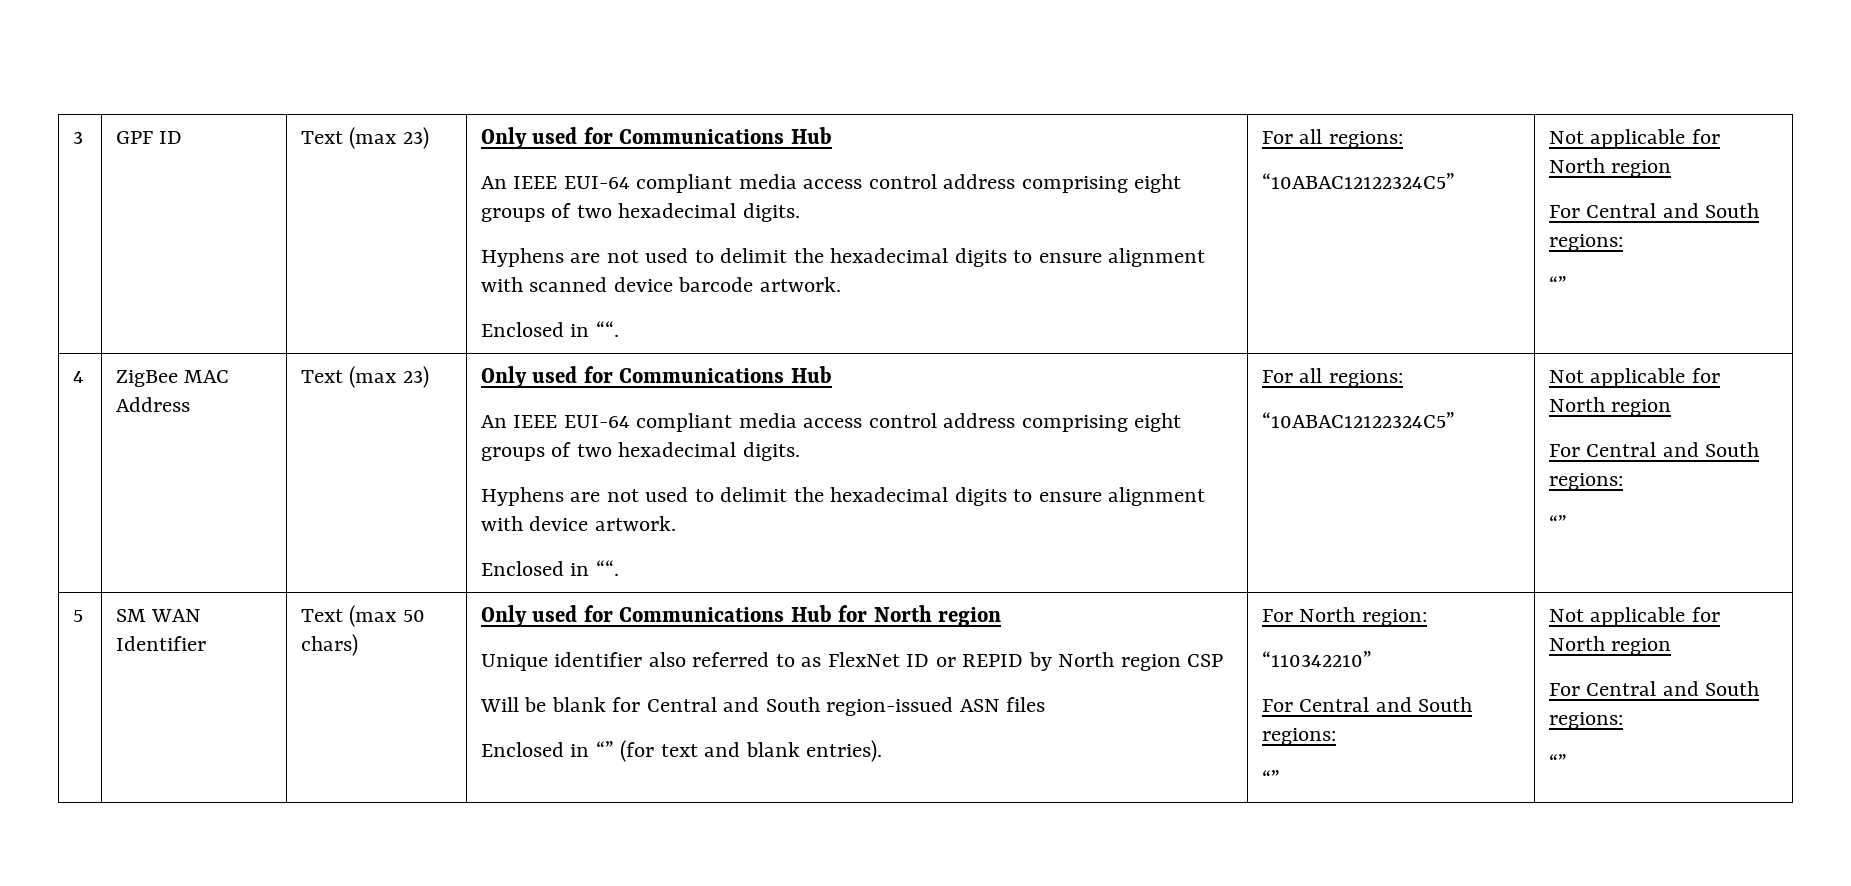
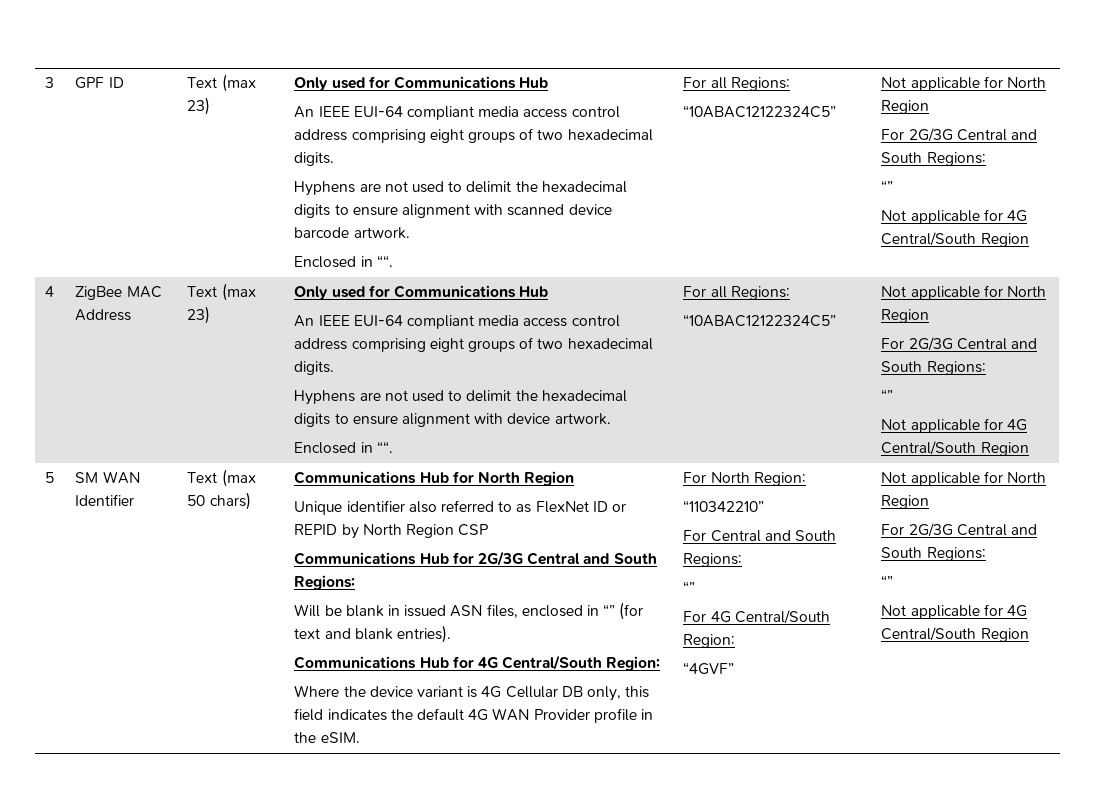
  Hyphens are not used to delimit the hexadecimal digits to ensure alignment with scanned device barcode artwork.
- Enclosed in ““. | For all regions:
- “10ABAC12122324C5” | Not applicable for North region
- For Central and South regions:
+ Enclosed in ““. | For all Regions:
+ “10ABAC12122324C5” | Not applicable for North Region
+ For 2G/3G Central and South Regions:
  “”
+ Not applicable for 4G Central/South Region
  Hyphens are not used to delimit the hexadecimal digits to ensure alignment with device artwork.
- Enclosed in ““. | For all regions:
- “10ABAC12122324C5” | Not applicable for North region
- For Central and South regions:
+ Enclosed in ““. | For all Regions:
+ “10ABAC12122324C5” | Not applicable for North Region
+ For 2G/3G Central and South Regions:
  “”
+ Not applicable for 4G Central/South Region
- Only used for Communications Hub for North region
+ Communications Hub for North Region
- Unique identifier also referred to as FlexNet ID or REPID by North region CSP
+ Unique identifier also referred to as FlexNet ID or REPID by North Region CSP
- Will be blank for Central and South region-issued ASN files
- Enclosed in “” (for text and blank entries).
+ Communications Hub for 2G/3G Central and South Regions:
+ Will be blank in issued ASN files, enclosed in “” (for text and blank entries).
+ Communications Hub for 4G Central/South Region:
+ Where the device variant is 4G Cellular DB only, this field indicates the default 4G WAN Provider profile in the eSIM.
- For North region:
+ For North Region:
  “110342210”
- For Central and South regions:
- “” | Not applicable for North region
- For Central and South regions:
+ For Central and South Regions:
  “”
+ For 4G Central/South Region:
+ “4GVF” | Not applicable for North Region
+ For 2G/3G Central and South Regions:
+ “”
+ Not applicable for 4G Central/South Region

